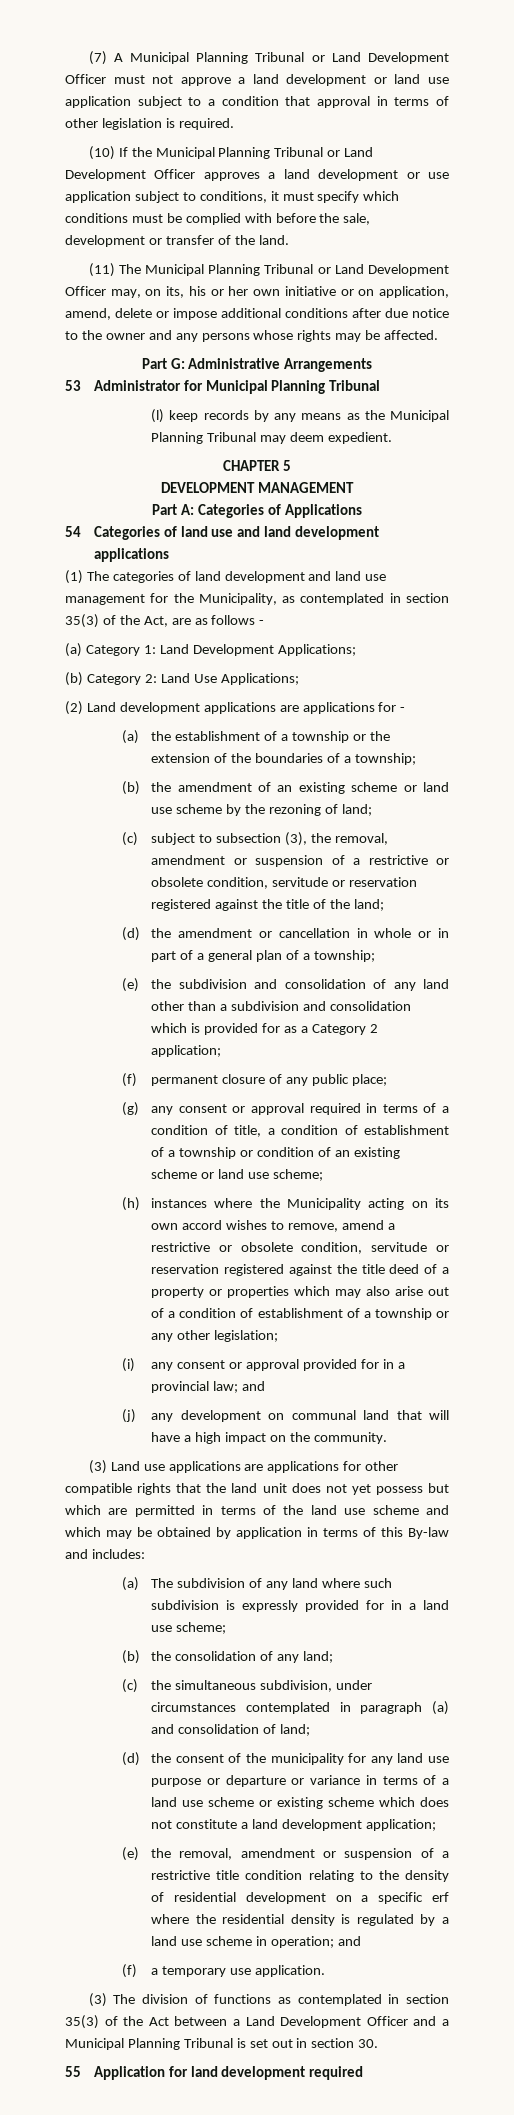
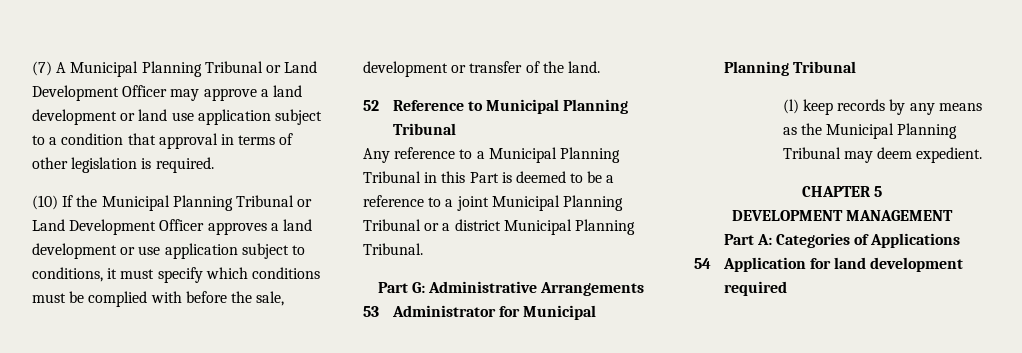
- (7) A Municipal Planning Tribunal or Land Development Officer must not approve a land development or land use application subject to a condition that approval in terms of other legislation is required.
+ (7) A Municipal Planning Tribunal or Land Development Officer may approve a land development or land use application subject to a condition that approval in terms of other legislation is required.
- (11) The Municipal Planning Tribunal or Land Development Officer may, on its, his or her own initiative or on application, amend, delete or impose additional conditions after due notice to the owner and any persons whose rights may be affected.
+ 52 Reference to Municipal Planning Tribunal
+ Any reference to a Municipal Planning Tribunal in this Part is deemed to be a reference to a joint Municipal Planning Tribunal or a district Municipal Planning Tribunal.
- 54 Categories of land use and land development applications
- (1) The categories of land development and land use management for the Municipality, as contemplated in section 35(3) of the Act, are as follows -
- (a) Category 1: Land Development Applications;
- (b) Category 2: Land Use Applications;
- (2) Land development applications are applications for -
- (a) the establishment of a township or the extension of the boundaries of a township;
- (b) the amendment of an existing scheme or land use scheme by the rezoning of land;
- (c) subject to subsection (3), the removal, amendment or suspension of a restrictive or obsolete condition, servitude or reservation registered against the title of the land;
- (d) the amendment or cancellation in whole or in part of a general plan of a township;
- (e) the subdivision and consolidation of any land other than a subdivision and consolidation which is provided for as a Category 2 application;
- (f) permanent closure of any public place;
- (g) any consent or approval required in terms of a condition of title, a condition of establishment of a township or condition of an existing scheme or land use scheme;
- (h) instances where the Municipality acting on its own accord wishes to remove, amend a restrictive or obsolete condition, servitude or reservation registered against the title deed of a property or properties which may also arise out of a condition of establishment of a township or any other legislation;
- (i) any consent or approval provided for in a provincial law; and
- (j) any development on communal land that will have a high impact on the community.
- (3) Land use applications are applications for other compatible rights that the land unit does not yet possess but which are permitted in terms of the land use scheme and which may be obtained by application in terms of this By-law and includes:
- (a) The subdivision of any land where such subdivision is expressly provided for in a land use scheme;
- (b) the consolidation of any land;
- (c) the simultaneous subdivision, under circumstances contemplated in paragraph (a) and consolidation of land;
- (d) the consent of the municipality for any land use purpose or departure or variance in terms of a land use scheme or existing scheme which does not constitute a land development application;
- (e) the removal, amendment or suspension of a restrictive title condition relating to the density of residential development on a specific erf where the residential density is regulated by a land use scheme in operation; and
- (f) a temporary use application.
- (3) The division of functions as contemplated in section 35(3) of the Act between a Land Development Officer and a Municipal Planning Tribunal is set out in section 30.
- 55 Application for land development required
+ 54 Application for land development required

